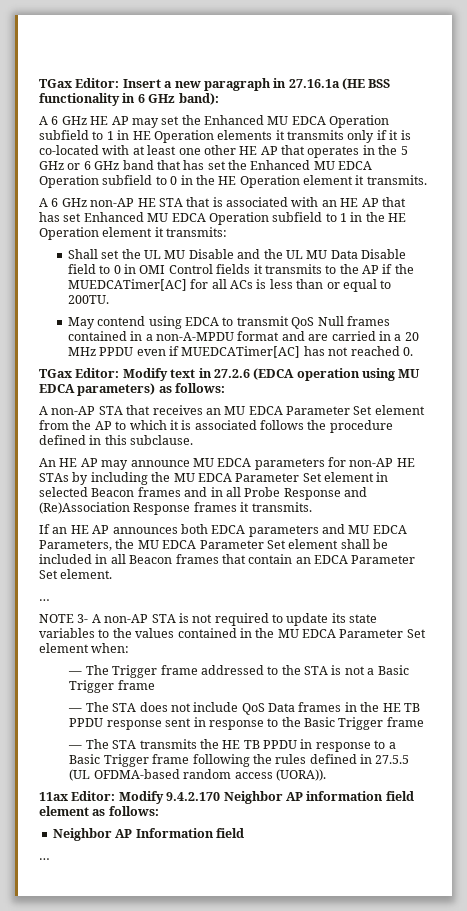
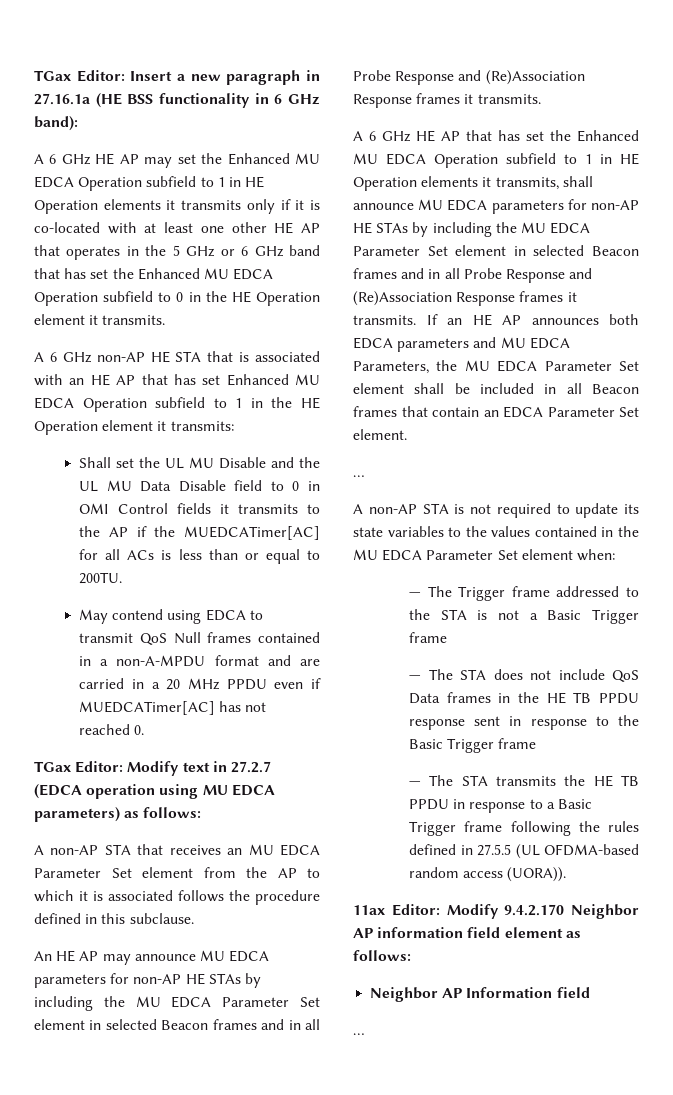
- TGax Editor: Modify text in 27.2.6 (EDCA operation using MU EDCA parameters) as follows:
+ TGax Editor: Modify text in 27.2.7 (EDCA operation using MU EDCA parameters) as follows:
+ A 6 GHz HE AP that has set the Enhanced MU EDCA Operation subfield to 1 in HE Operation elements it transmits, shall announce MU EDCA parameters for non-AP HE STAs by including the MU EDCA Parameter Set element in selected Beacon frames and in all Probe Response and (Re)Association Response frames it transmits.
- NOTE 3- A non-AP STA is not required to update its state variables to the values contained in the MU EDCA Parameter Set element when:
+ A non-AP STA is not required to update its state variables to the values contained in the MU EDCA Parameter Set element when:

